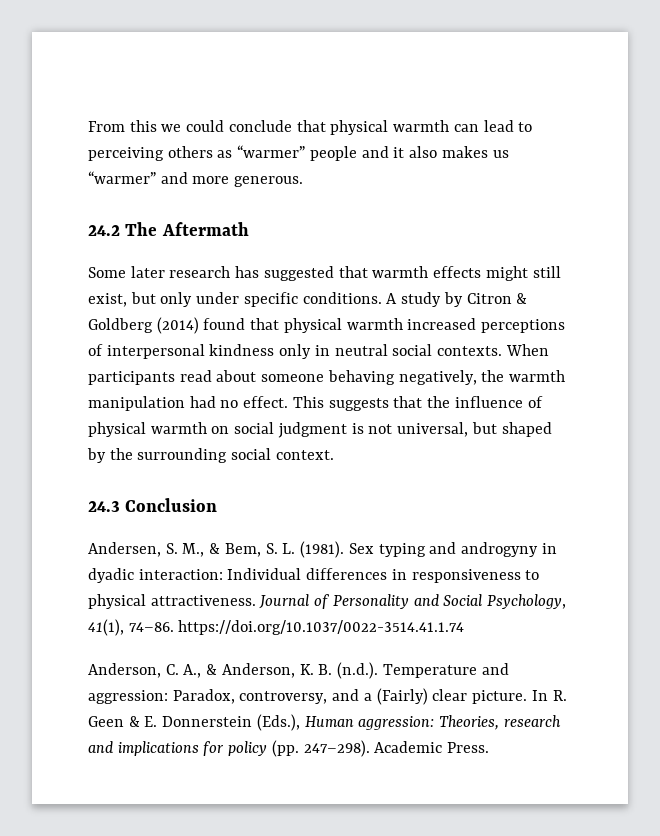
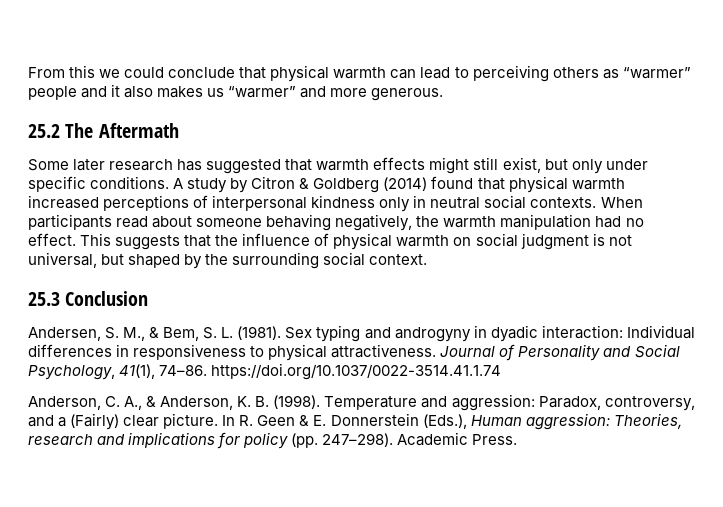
- 24.2 The Aftermath
+ 25.2 The Aftermath
- 24.3 Conclusion
+ 25.3 Conclusion
- Anderson, C. A., & Anderson, K. B. (n.d.). Temperature and aggression: Paradox, controversy, and a (Fairly) clear picture.
+ Anderson, C. A., & Anderson, K. B. (1998). Temperature and aggression: Paradox, controversy, and a (Fairly) clear picture.

